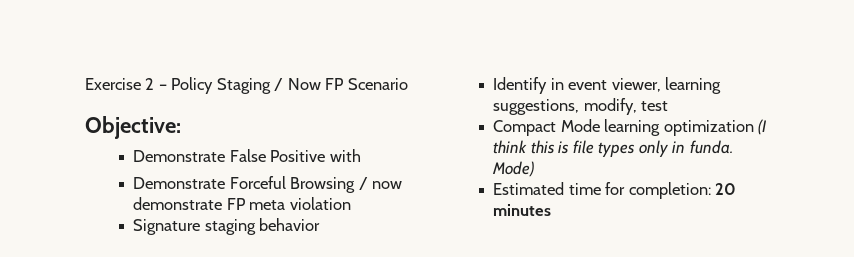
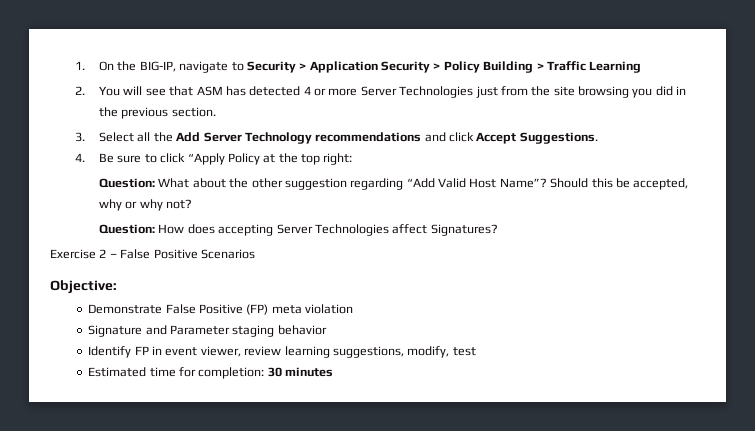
- Exercise 2 – Policy Staging / Now FP Scenario
+ 1. On the BIG-IP, navigate to Security > Application Security > Policy Building > Traffic Learning
+ 2. You will see that ASM has detected 4 or more Server Technologies just from the site browsing you did in the previous section.
+ 3. Select all the Add Server Technology recommendations and click Accept Suggestions.
+ 4. Be sure to click “Apply Policy at the top right:
+ Question: What about the other suggestion regarding “Add Valid Host Name”? Should this be accepted, why or why not?
+ Question: How does accepting Server Technologies affect Signatures?
+ Exercise 2 – False Positive Scenarios
  Objective:
- Demonstrate False Positive with
- Demonstrate Forceful Browsing / now demonstrate FP meta violation
+ Demonstrate False Positive (FP) meta violation
- Signature staging behavior
+ Signature and Parameter staging behavior
- Identify in event viewer, learning suggestions, modify, test
+ Identify FP in event viewer, review learning suggestions, modify, test
- Compact Mode learning optimization (I think this is file types only in funda. Mode)
- Estimated time for completion: 20 minutes
+ Estimated time for completion: 30 minutes

